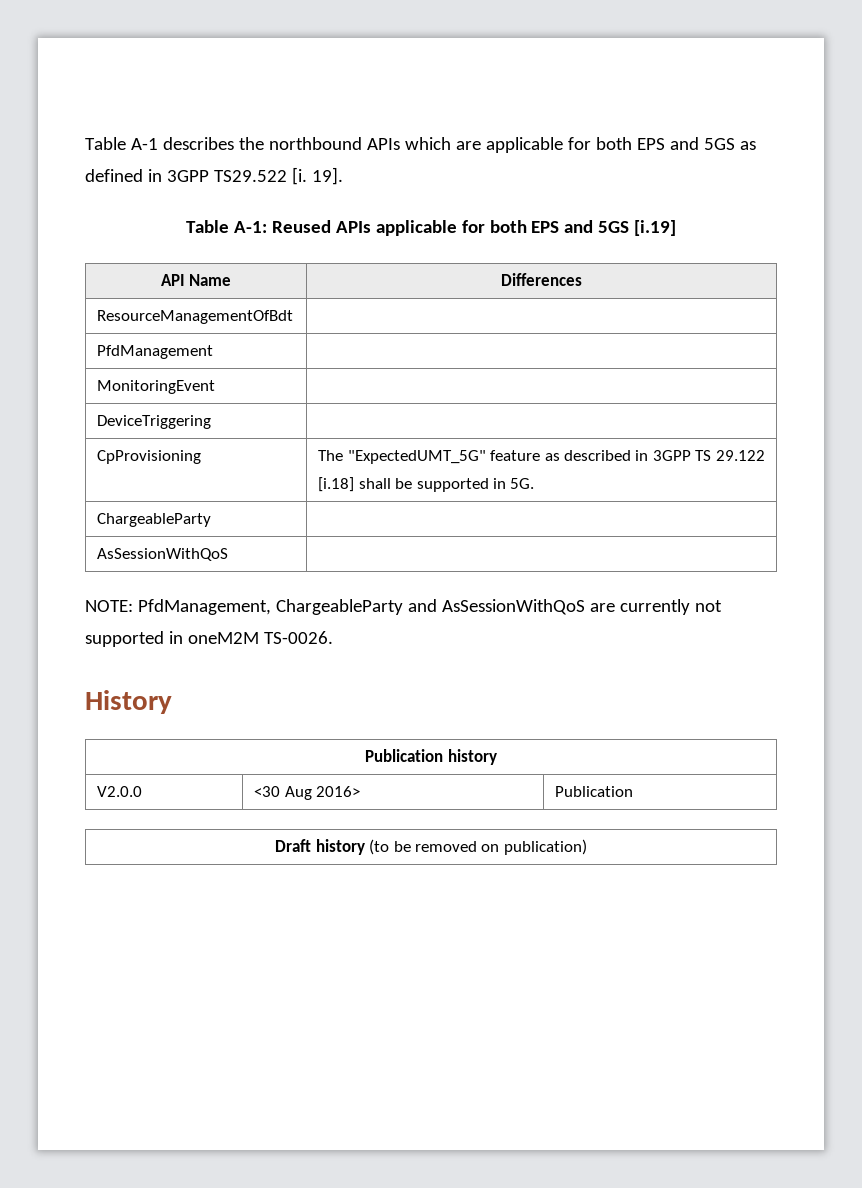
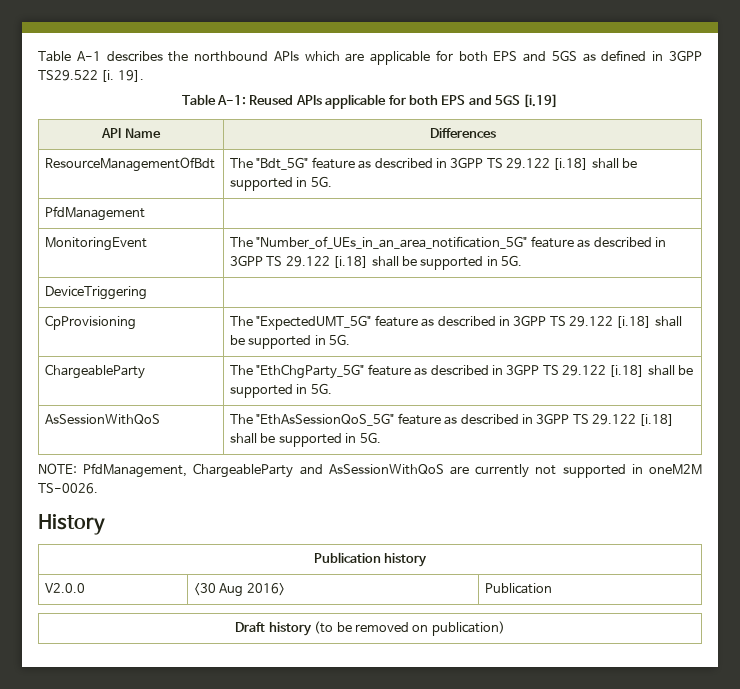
- ResourceManagementOfBdt |
+ ResourceManagementOfBdt | The "Bdt_5G" feature as described in 3GPP TS 29.122 [i.18] shall be supported in 5G.
  PfdManagement |
- MonitoringEvent |
+ MonitoringEvent | The "Number_of_UEs_in_an_area_notification_5G" feature as described in 3GPP TS 29.122 [i.18] shall be supported in 5G.
- ChargeableParty |
- AsSessionWithQoS |
+ ChargeableParty | The "EthChgParty_5G" feature as described in 3GPP TS 29.122 [i.18] shall be supported in 5G.
+ AsSessionWithQoS | The "EthAsSessionQoS_5G" feature as described in 3GPP TS 29.122 [i.18] shall be supported in 5G.

